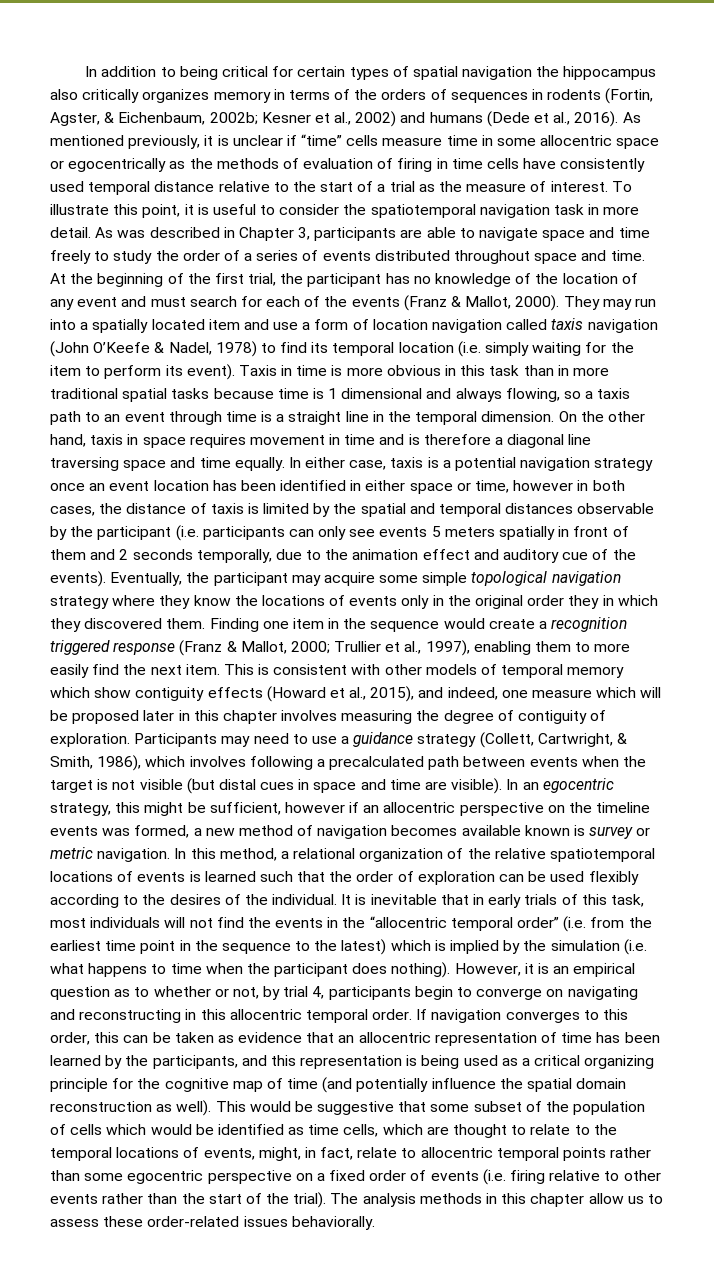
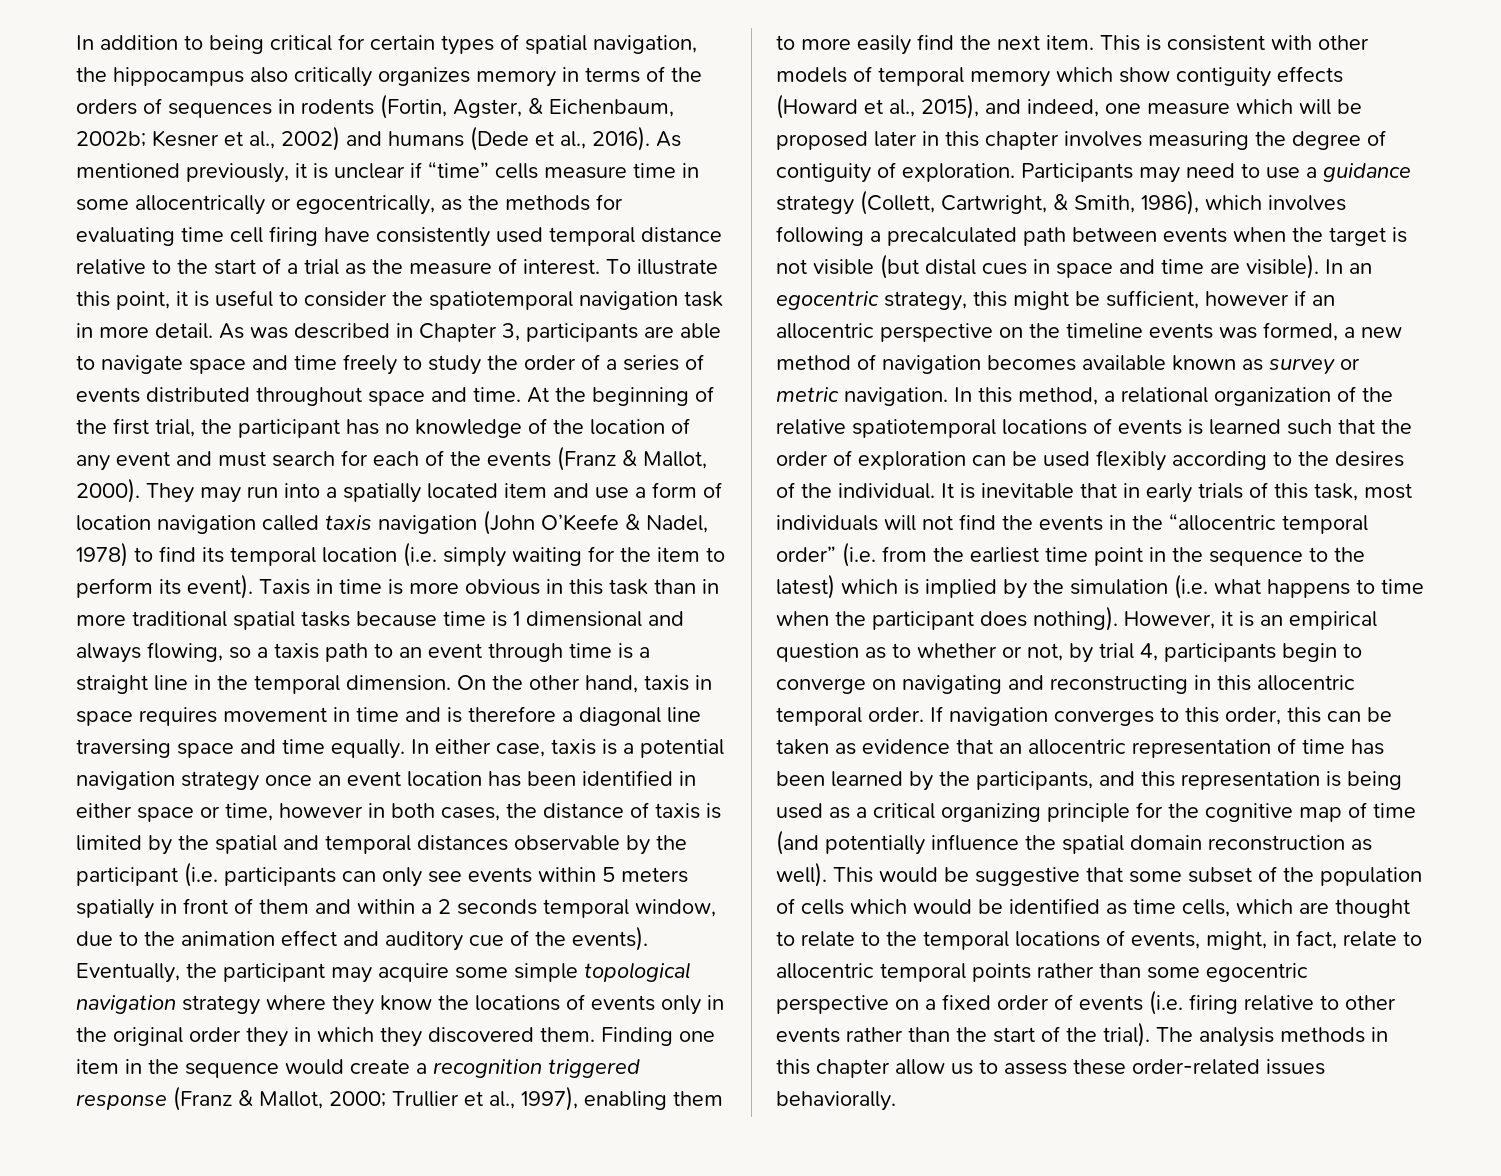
- In addition to being critical for certain types of spatial navigation the hippocampus also critically organizes memory in terms of the orders of sequences in rodents (Fortin, Agster, & Eichenbaum, 2002b; Kesner et al., 2002) and humans (Dede et al., 2016).
+ In addition to being critical for certain types of spatial navigation, the hippocampus also critically organizes memory in terms of the orders of sequences in rodents (Fortin, Agster, & Eichenbaum, 2002b; Kesner et al., 2002) and humans (Dede et al., 2016).
- As mentioned previously, it is unclear if “time” cells measure time in some allocentric space or egocentrically as the methods of evaluation of firing in time cells have consistently used temporal distance relative to the start of a trial as the measure of interest.
+ As mentioned previously, it is unclear if “time” cells measure time in some allocentrically or egocentrically, as the methods for evaluating time cell firing have consistently used temporal distance relative to the start of a trial as the measure of interest.
- In either case, taxis is a potential navigation strategy once an event location has been identified in either space or time, however in both cases, the distance of taxis is limited by the spatial and temporal distances observable by the participant (i.e. participants can only see events 5 meters spatially in front of them and 2 seconds temporally, due to the animation effect and auditory cue of the events).
+ In either case, taxis is a potential navigation strategy once an event location has been identified in either space or time, however in both cases, the distance of taxis is limited by the spatial and temporal distances observable by the participant (i.e. participants can only see events within 5 meters spatially in front of them and within a 2 seconds temporal window, due to the animation effect and auditory cue of the events).
- In an egocentric strategy, this might be sufficient, however if an allocentric perspective on the timeline events was formed, a new method of navigation becomes available known is survey or metric navigation.
+ In an egocentric strategy, this might be sufficient, however if an allocentric perspective on the timeline events was formed, a new method of navigation becomes available known as survey or metric navigation.

